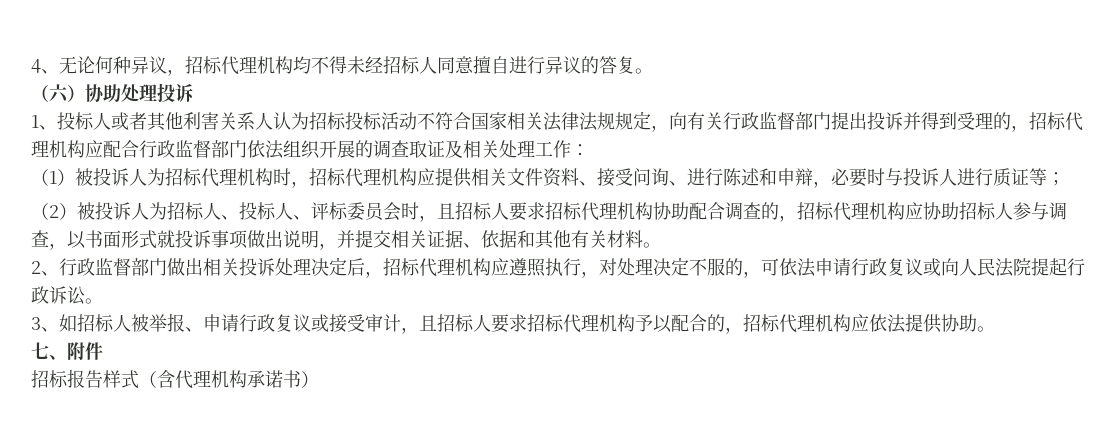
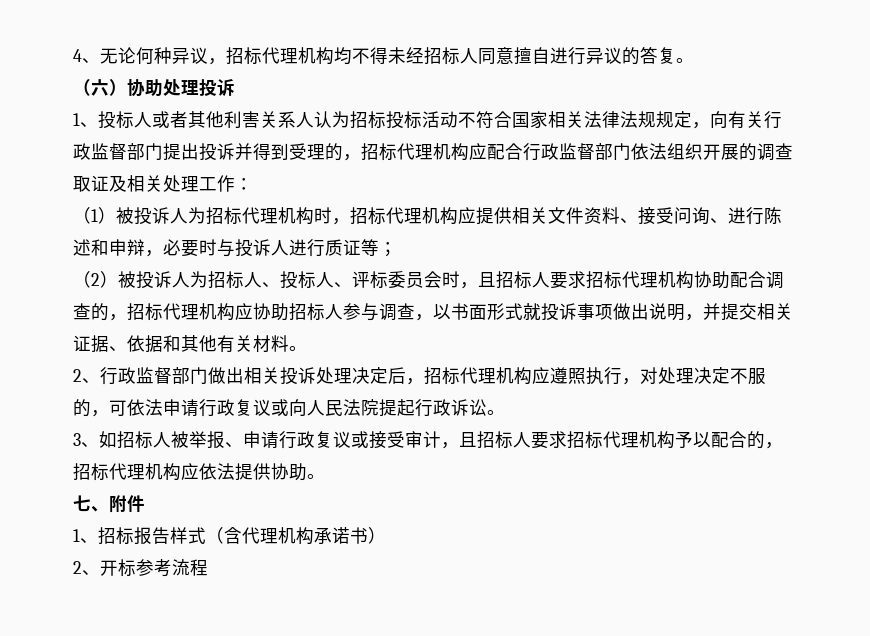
- 招标报告样式（含代理机构承诺书）
+ 1、招标报告样式（含代理机构承诺书）
+ 2、开标参考流程

